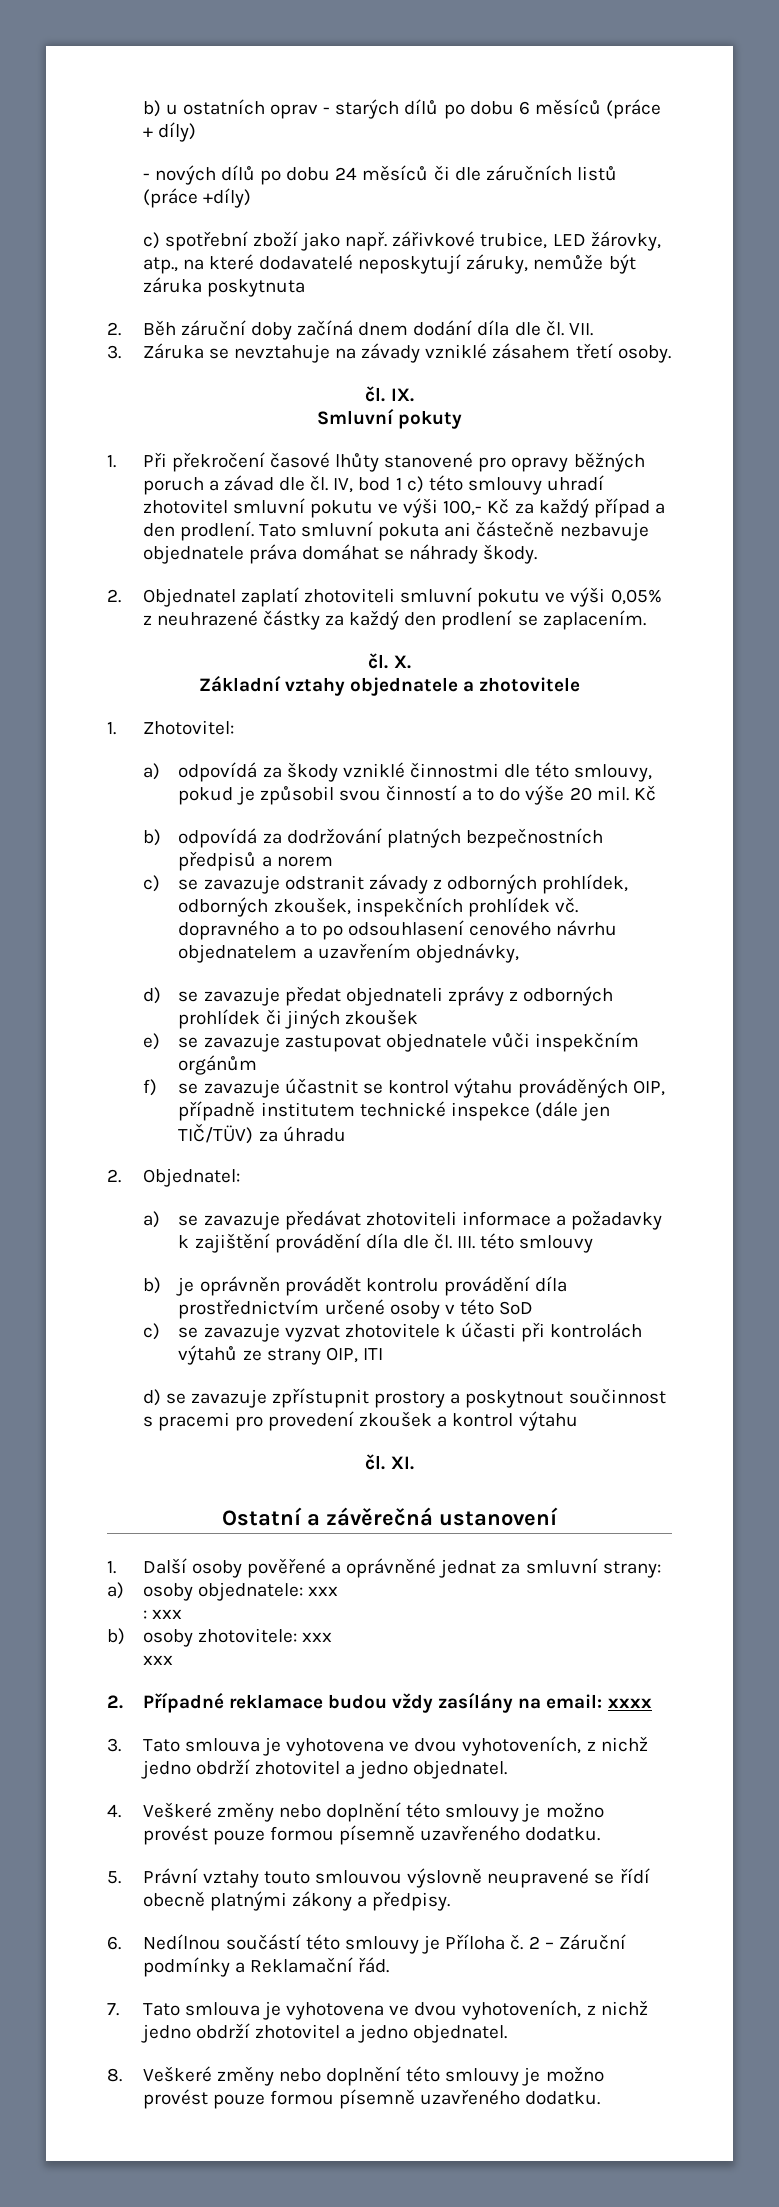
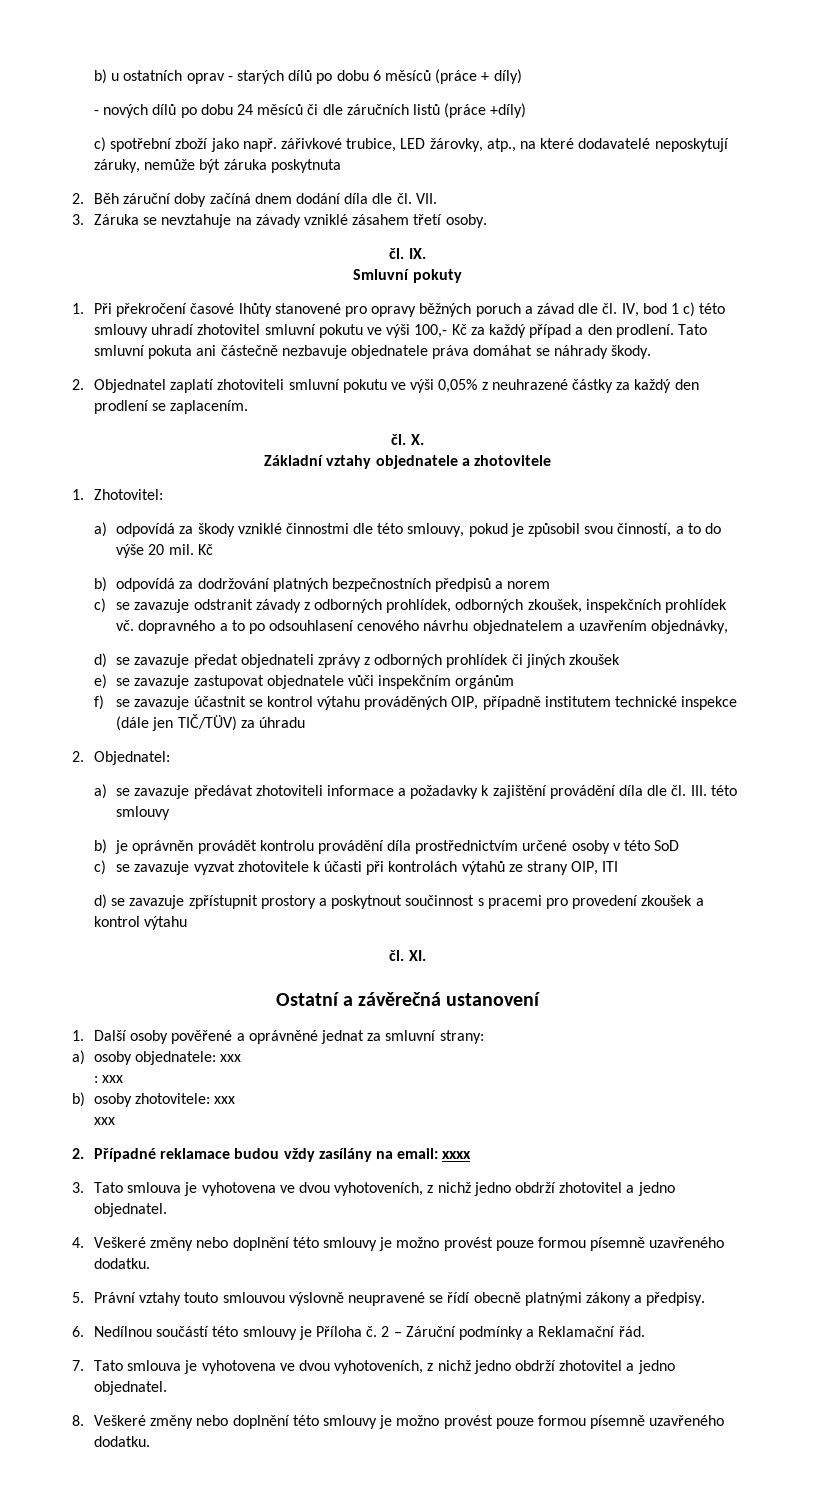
- a) odpovídá za škody vzniklé činnostmi dle této smlouvy, pokud je způsobil svou činností a to do výše 20 mil.
+ a) odpovídá za škody vzniklé činnostmi dle této smlouvy, pokud je způsobil svou činností, a to do výše 20 mil.

